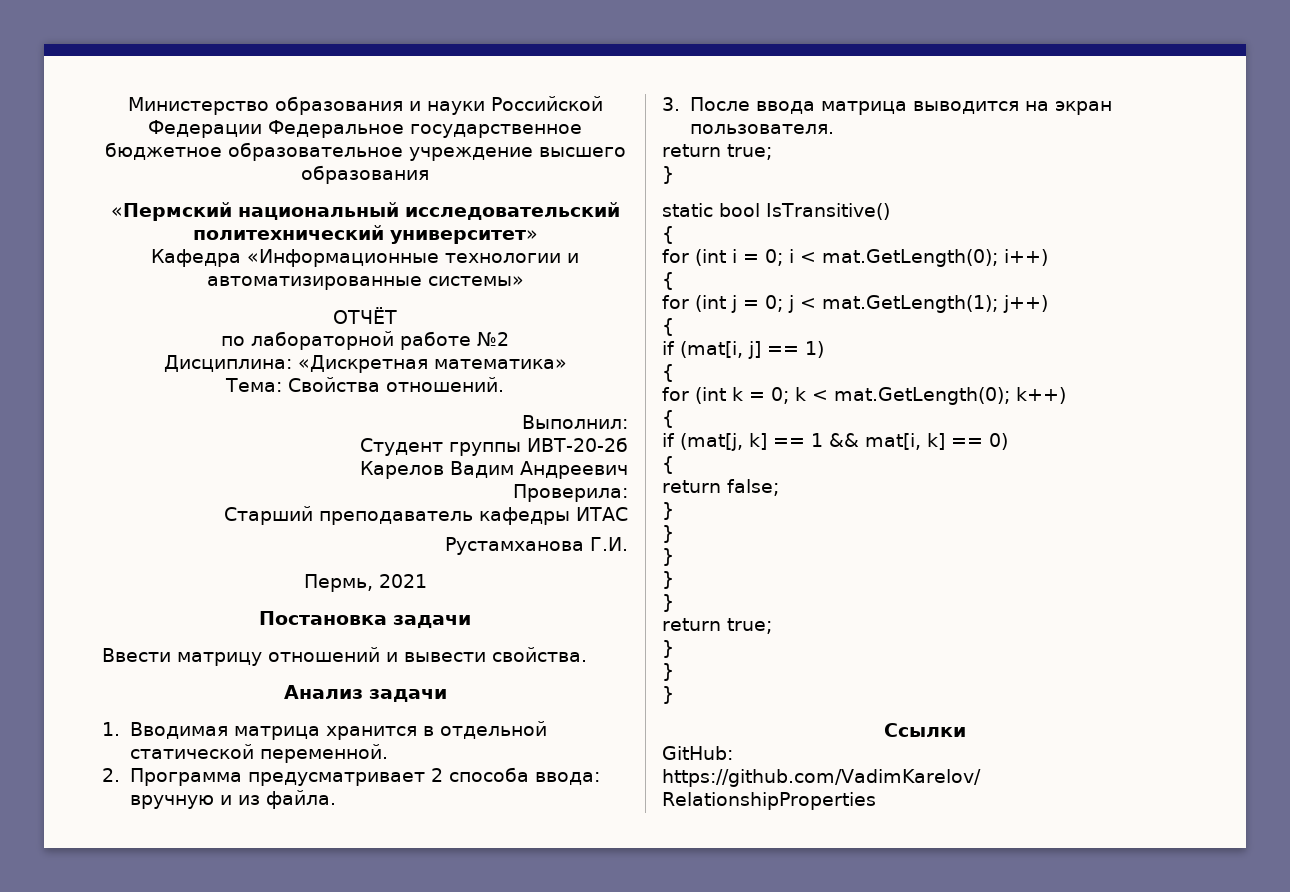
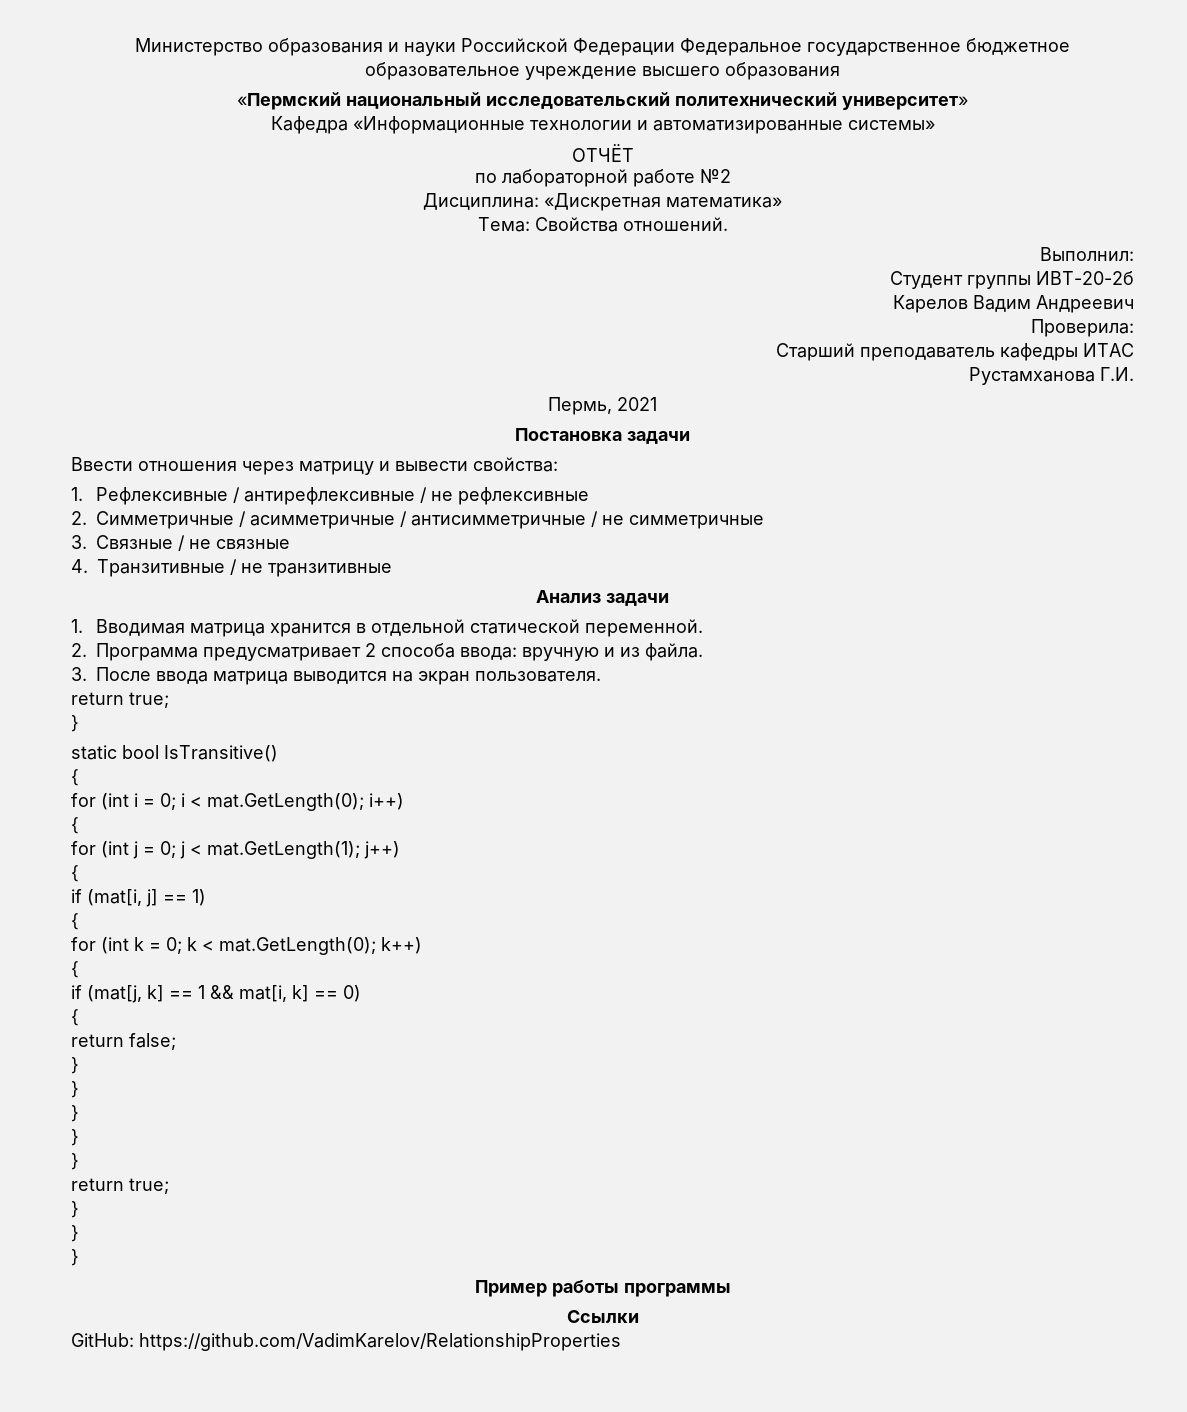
- Ввести матрицу отношений и вывести свойства.
+ Ввести отношения через матрицу и вывести свойства:
+ 1. Рефлексивные / антирефлексивные / не рефлексивные
+ 2. Симметричные / асимметричные / антисимметричные / не симметричные
+ 3. Связные / не связные
+ 4. Транзитивные / не транзитивные
+ Пример работы программы

